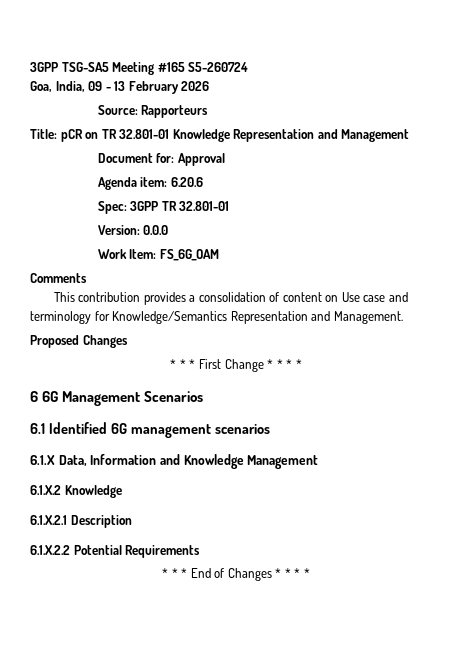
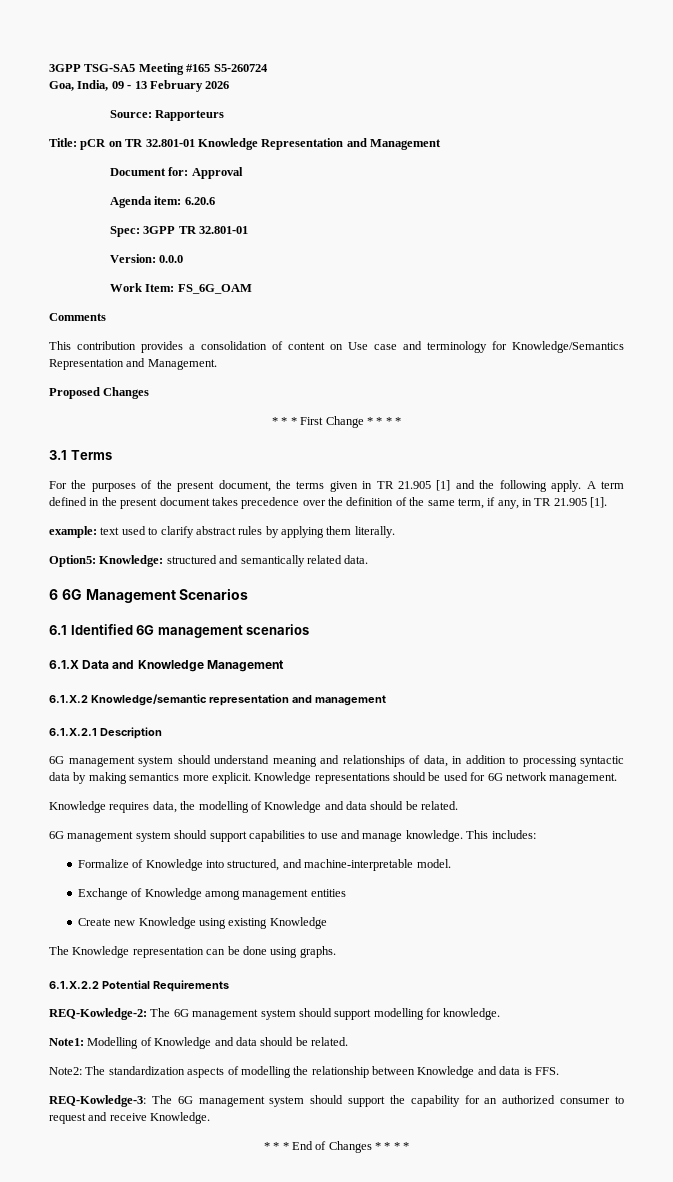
+ 3.1 Terms
+ For the purposes of the present document, the terms given in TR 21.905 [1] and the following apply. A term defined in the present document takes precedence over the definition of the same term, if any, in TR 21.905 [1].
+ example: text used to clarify abstract rules by applying them literally.
+ Option5: Knowledge: structured and semantically related data.
- 6.1.X Data, Information and Knowledge Management
+ 6.1.X Data and Knowledge Management
- 6.1.X.2 Knowledge
+ 6.1.X.2 Knowledge/semantic representation and management
  6.1.X.2.1 Description
+ 6G management system should understand meaning and relationships of data, in addition to processing syntactic data by making semantics more explicit. Knowledge representations should be used for 6G network management.
+ Knowledge requires data, the modelling of Knowledge and data should be related.
+ 6G management system should support capabilities to use and manage knowledge. This includes:
+ Formalize of Knowledge into structured, and machine-interpretable model.
+ Exchange of Knowledge among management entities
+ Create new Knowledge using existing Knowledge
+ The Knowledge representation can be done using graphs.
  6.1.X.2.2 Potential Requirements
+ REQ-Kowledge-2: The 6G management system should support modelling for knowledge.
+ Note1: Modelling of Knowledge and data should be related.
+ Note2: The standardization aspects of modelling the relationship between Knowledge and data is FFS.
+ REQ-Kowledge-3: The 6G management system should support the capability for an authorized consumer to request and receive Knowledge.

